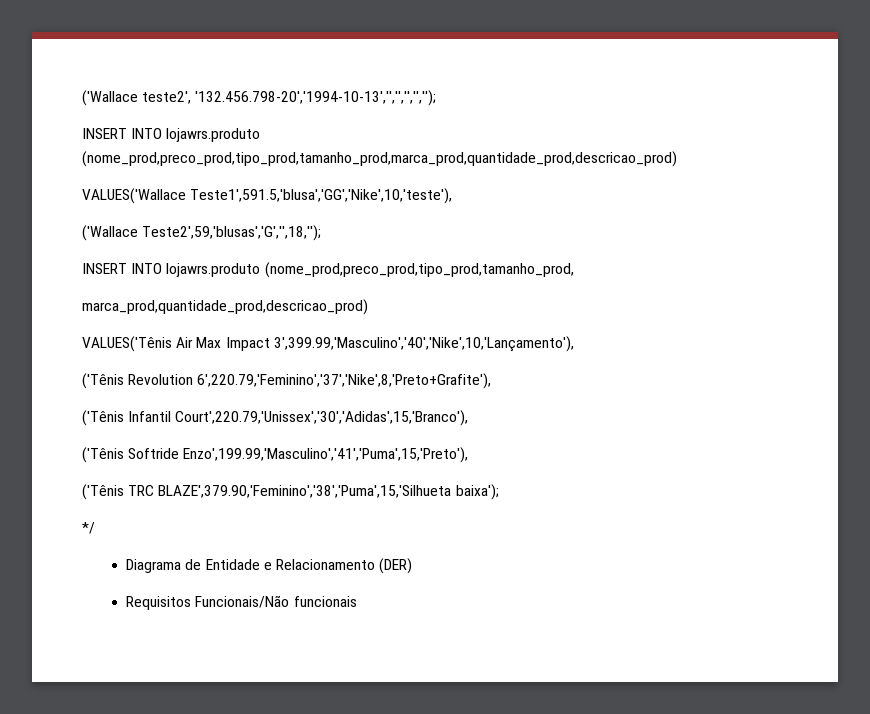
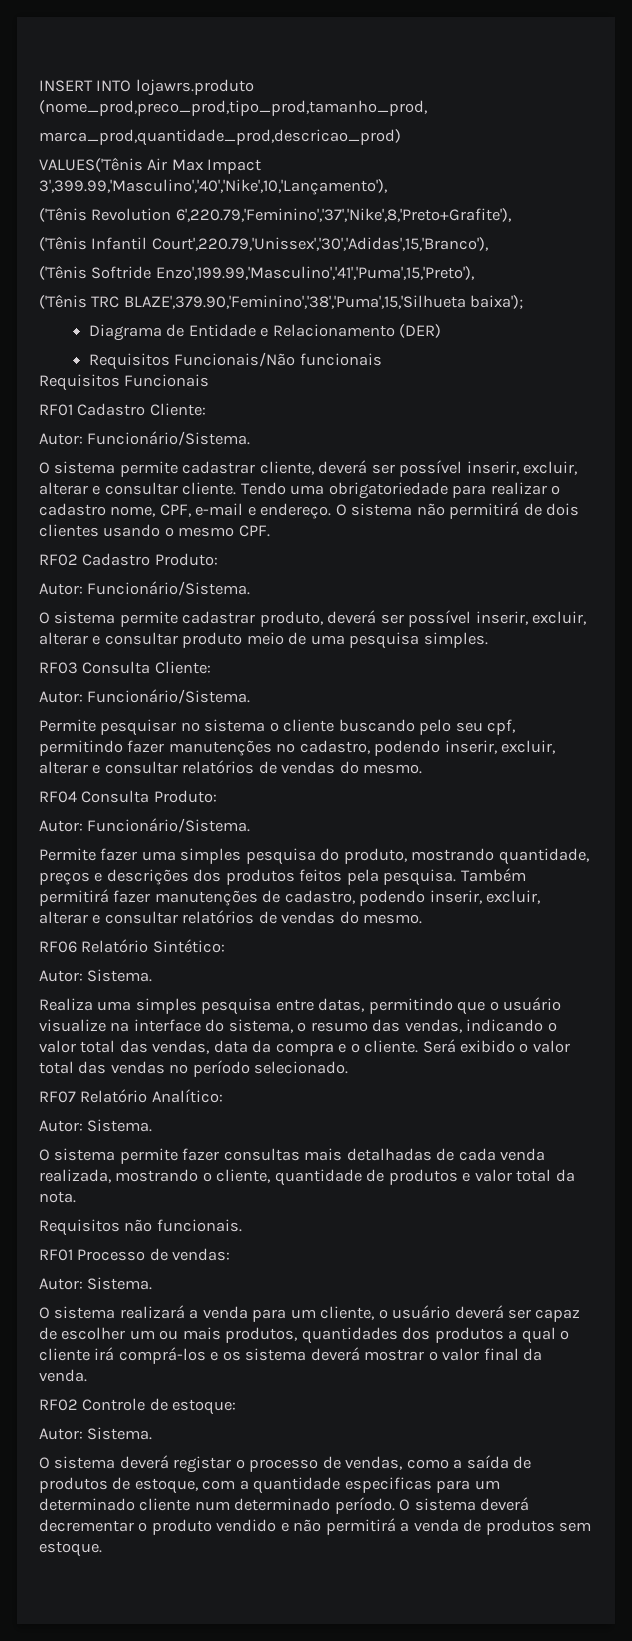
- ('Wallace teste2', '132.456.798-20','1994-10-13','','','','','');
- INSERT INTO lojawrs.produto (nome_prod,preco_prod,tipo_prod,tamanho_prod,marca_prod,quantidade_prod,descricao_prod)
- VALUES('Wallace Teste1',591.5,'blusa','GG','Nike',10,'teste'),
- ('Wallace Teste2',59,'blusas','G','',18,'');
- */
+ Requisitos Funcionais
+ RF01 Cadastro Cliente:
+ Autor: Funcionário/Sistema.
+ O sistema permite cadastrar cliente, deverá ser possível inserir, excluir, alterar e consultar cliente. Tendo uma obrigatoriedade para realizar o cadastro nome, CPF, e-mail e endereço. O sistema não permitirá de dois clientes usando o mesmo CPF.
+ RF02 Cadastro Produto:
+ Autor: Funcionário/Sistema.
+ O sistema permite cadastrar produto, deverá ser possível inserir, excluir, alterar e consultar produto meio de uma pesquisa simples.
+ RF03 Consulta Cliente:
+ Autor: Funcionário/Sistema.
+ Permite pesquisar no sistema o cliente buscando pelo seu cpf, permitindo fazer manutenções no cadastro, podendo inserir, excluir, alterar e consultar relatórios de vendas do mesmo.
+ RF04 Consulta Produto:
+ Autor: Funcionário/Sistema.
+ Permite fazer uma simples pesquisa do produto, mostrando quantidade, preços e descrições dos produtos feitos pela pesquisa. Também permitirá fazer manutenções de cadastro, podendo inserir, excluir, alterar e consultar relatórios de vendas do mesmo.
+ RF06 Relatório Sintético:
+ Autor: Sistema.
+ Realiza uma simples pesquisa entre datas, permitindo que o usuário visualize na interface do sistema, o resumo das vendas, indicando o valor total das vendas, data da compra e o cliente. Será exibido o valor total das vendas no período selecionado.
+ RF07 Relatório Analítico:
+ Autor: Sistema.
+ O sistema permite fazer consultas mais detalhadas de cada venda realizada, mostrando o cliente, quantidade de produtos e valor total da nota.
+ Requisitos não funcionais.
+ RF01 Processo de vendas:
+ Autor: Sistema.
+ O sistema realizará a venda para um cliente, o usuário deverá ser capaz de escolher um ou mais produtos, quantidades dos produtos a qual o cliente irá comprá-los e os sistema deverá mostrar o valor final da venda.
+ RF02 Controle de estoque:
+ Autor: Sistema.
+ O sistema deverá registar o processo de vendas, como a saída de produtos de estoque, com a quantidade especificas para um determinado cliente num determinado período. O sistema deverá decrementar o produto vendido e não permitirá a venda de produtos sem estoque.

